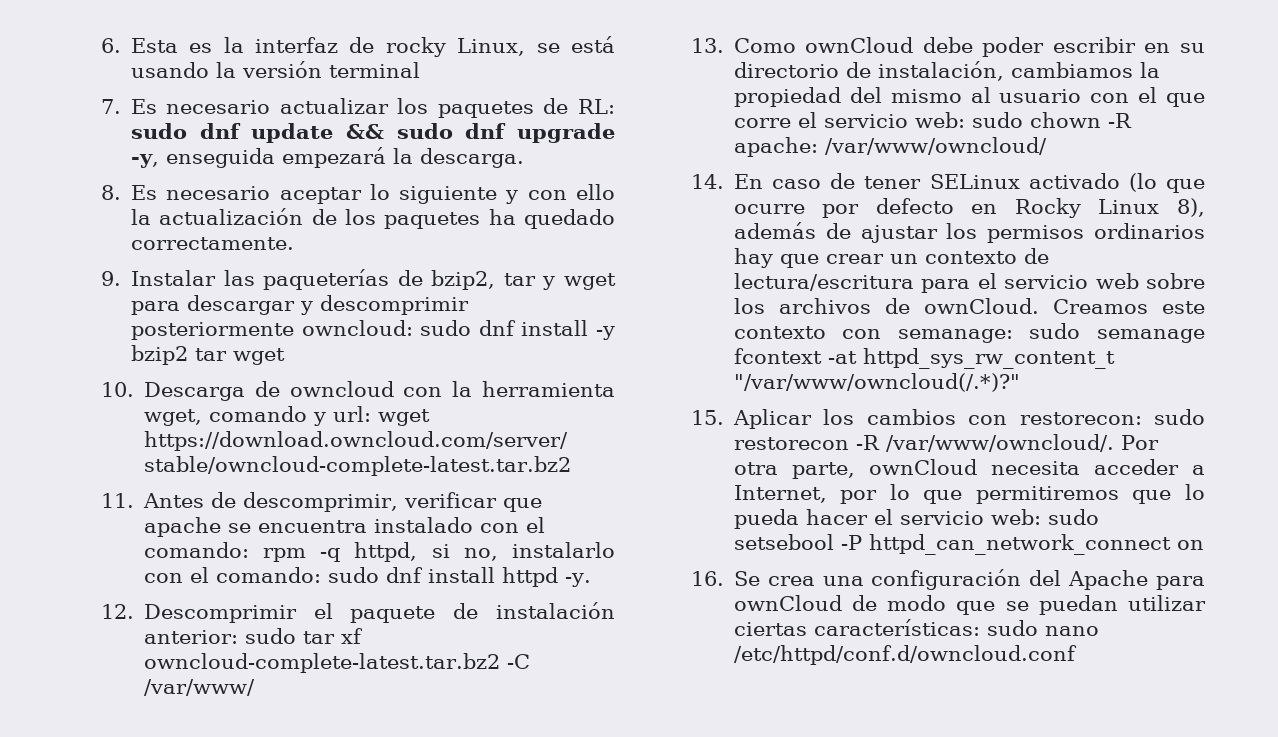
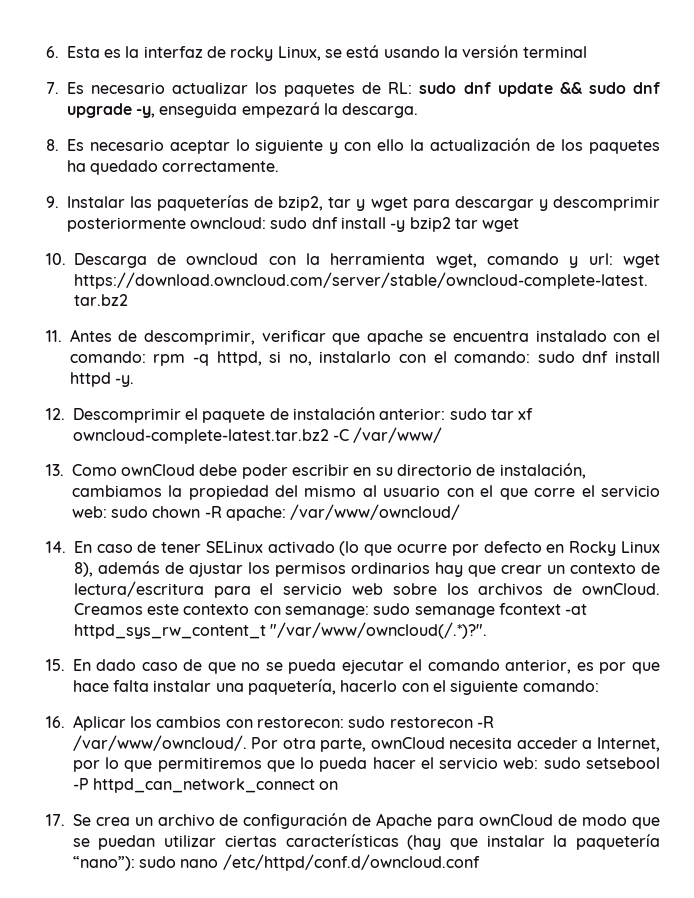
- Creamos este contexto con semanage: sudo semanage fcontext -at httpd_sys_rw_content_t "/var/www/owncloud(/.*)?"
- 15. Aplicar los cambios con restorecon: sudo restorecon -R /var/www/owncloud/.
+ Creamos este contexto con semanage: sudo semanage fcontext -at httpd_sys_rw_content_t "/var/www/owncloud(/.*)?".
+ 15. En dado caso de que no se pueda ejecutar el comando anterior, es por que hace falta instalar una paquetería, hacerlo con el siguiente comando:
+ 16. Aplicar los cambios con restorecon: sudo restorecon -R /var/www/owncloud/.
- 16. Se crea una configuración del Apache para ownCloud de modo que se puedan utilizar ciertas características: sudo nano /etc/httpd/conf.d/owncloud.conf
+ 17. Se crea un archivo de configuración de Apache para ownCloud de modo que se puedan utilizar ciertas características (hay que instalar la paquetería “nano”): sudo nano /etc/httpd/conf.d/owncloud.conf

